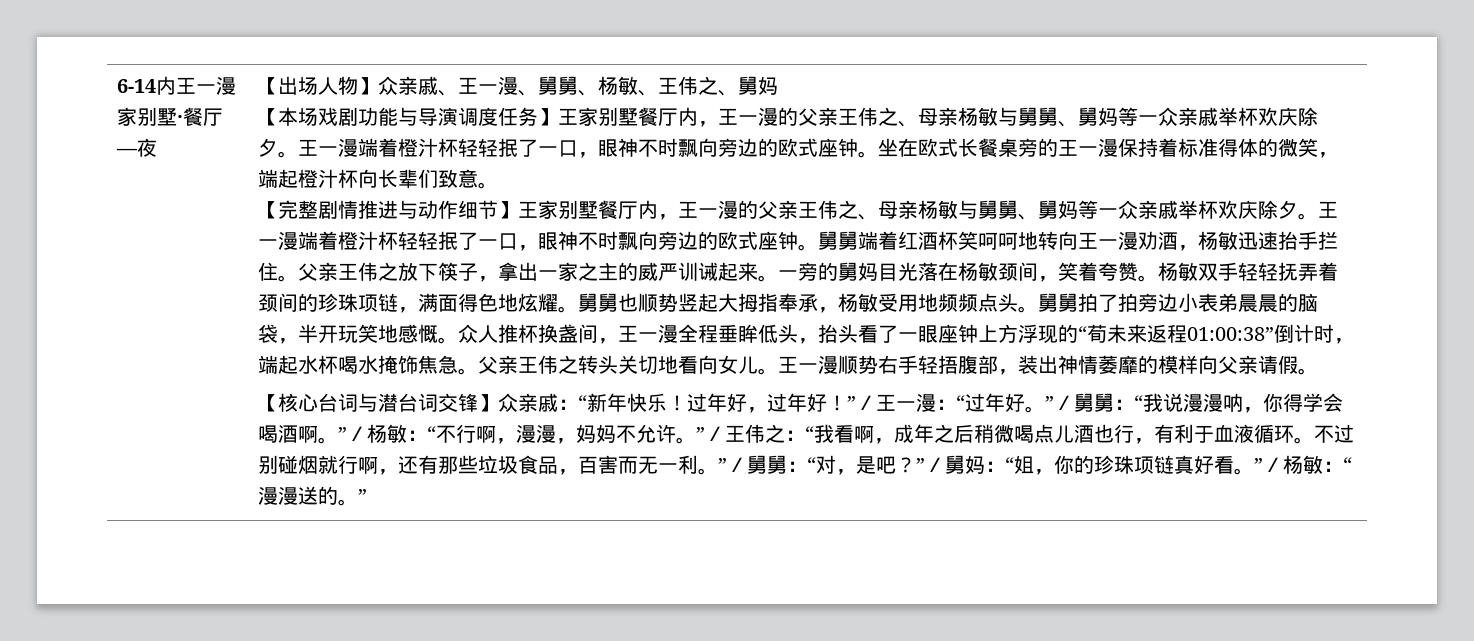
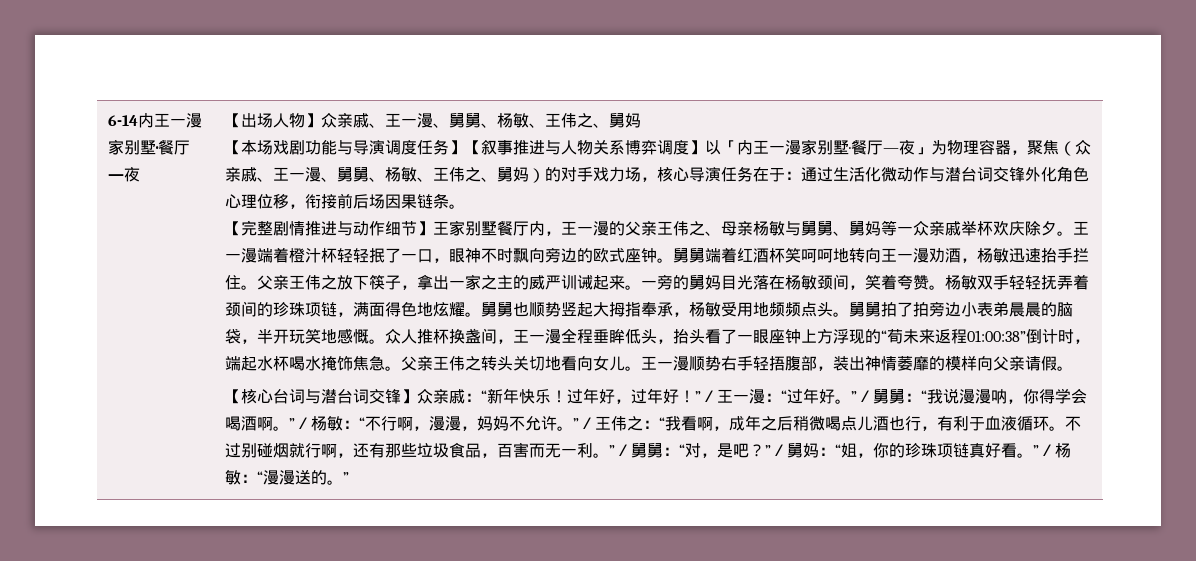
- 【本场戏剧功能与导演调度任务】王家别墅餐厅内，王一漫的父亲王伟之、母亲杨敏与舅舅、舅妈等一众亲戚举杯欢庆除夕。王一漫端着橙汁杯轻轻抿了一口，眼神不时飘向旁边的欧式座钟。坐在欧式长餐桌旁的王一漫保持着标准得体的微笑，端起橙汁杯向长辈们致意。
+ 【本场戏剧功能与导演调度任务】【叙事推进与人物关系博弈调度】以「内王一漫家别墅·餐厅—夜」为物理容器，聚焦（众亲戚、王一漫、舅舅、杨敏、王伟之、舅妈）的对手戏力场，核心导演任务在于：通过生活化微动作与潜台词交锋外化角色心理位移，衔接前后场因果链条。

